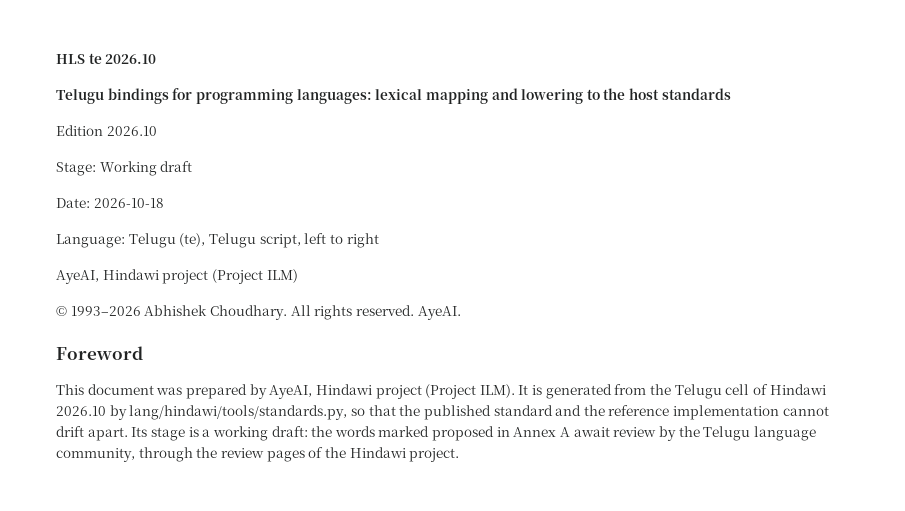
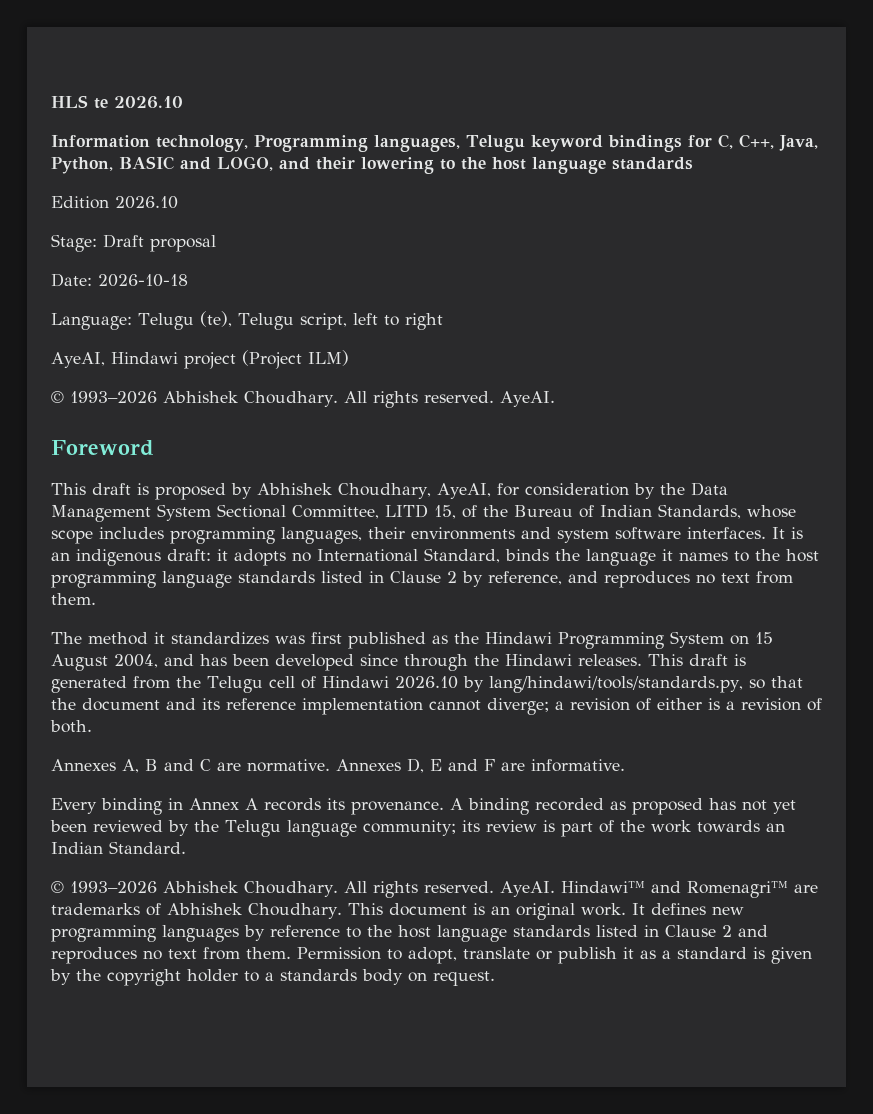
- Telugu bindings for programming languages: lexical mapping and lowering to the host standards
+ Information technology, Programming languages, Telugu keyword bindings for C, C++, Java, Python, BASIC and LOGO, and their lowering to the host language standards
- Stage: Working draft
+ Stage: Draft proposal
- This document was prepared by AyeAI, Hindawi project (Project ILM). It is generated from the Telugu cell of Hindawi 2026.10 by lang/hindawi/tools/standards.py, so that the published standard and the reference implementation cannot drift apart. Its stage is a working draft: the words marked proposed in Annex A await review by the Telugu language community, through the review pages of the Hindawi project.
+ This draft is proposed by Abhishek Choudhary, AyeAI, for consideration by the Data Management System Sectional Committee, LITD 15, of the Bureau of Indian Standards, whose scope includes programming languages, their environments and system software interfaces. It is an indigenous draft: it adopts no International Standard, binds the language it names to the host programming language standards listed in Clause 2 by reference, and reproduces no text from them.
+ The method it standardizes was first published as the Hindawi Programming System on 15 August 2004, and has been developed since through the Hindawi releases. This draft is generated from the Telugu cell of Hindawi 2026.10 by lang/hindawi/tools/standards.py, so that the document and its reference implementation cannot diverge; a revision of either is a revision of both.
+ Annexes A, B and C are normative. Annexes D, E and F are informative.
+ Every binding in Annex A records its provenance. A binding recorded as proposed has not yet been reviewed by the Telugu language community; its review is part of the work towards an Indian Standard.
+ © 1993–2026 Abhishek Choudhary. All rights reserved. AyeAI. Hindawi™ and Romenagri™ are trademarks of Abhishek Choudhary. This document is an original work. It defines new programming languages by reference to the host language standards listed in Clause 2 and reproduces no text from them. Permission to adopt, translate or publish it as a standard is given by the copyright holder to a standards body on request.

